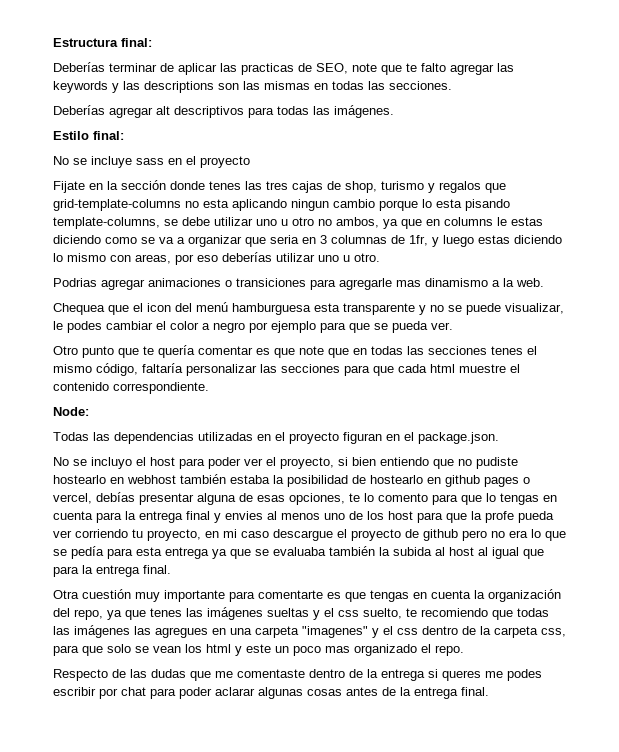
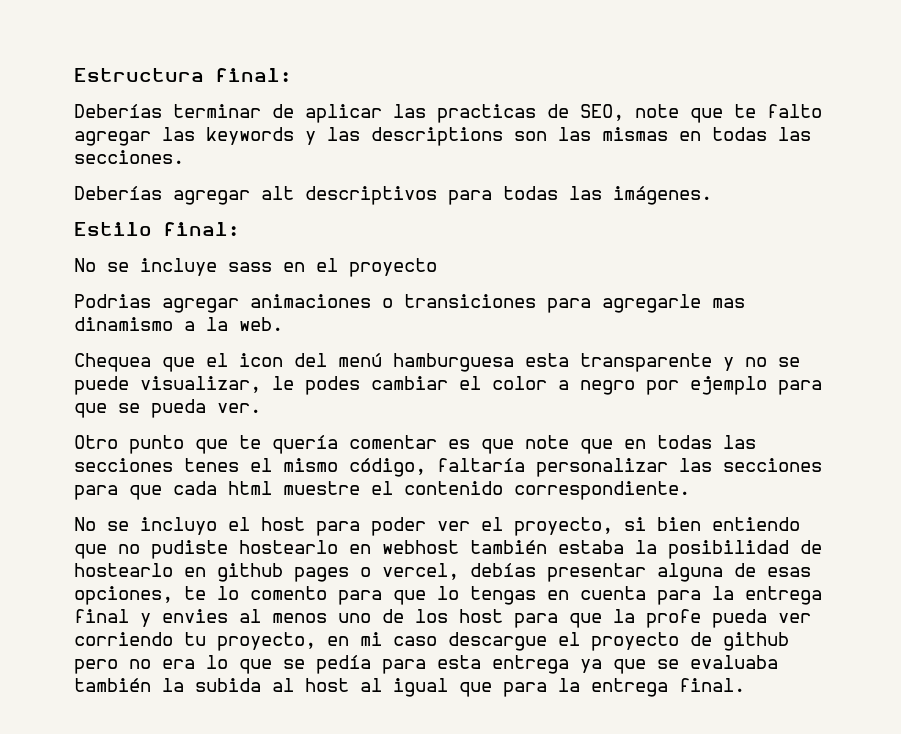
- Fijate en la sección donde tenes las tres cajas de shop, turismo y regalos que grid-template-columns no esta aplicando ningun cambio porque lo esta pisando template-columns, se debe utilizar uno u otro no ambos, ya que en columns le estas diciendo como se va a organizar que seria en 3 columnas de 1fr, y luego estas diciendo lo mismo con areas, por eso deberías utilizar uno u otro.
- Node:
- Todas las dependencias utilizadas en el proyecto figuran en el package.json.
- Otra cuestión muy importante para comentarte es que tengas en cuenta la organización del repo, ya que tenes las imágenes sueltas y el css suelto, te recomiendo que todas las imágenes las agregues en una carpeta "imagenes" y el css dentro de la carpeta css, para que solo se vean los html y este un poco mas organizado el repo.
- Respecto de las dudas que me comentaste dentro de la entrega si queres me podes escribir por chat para poder aclarar algunas cosas antes de la entrega final.

